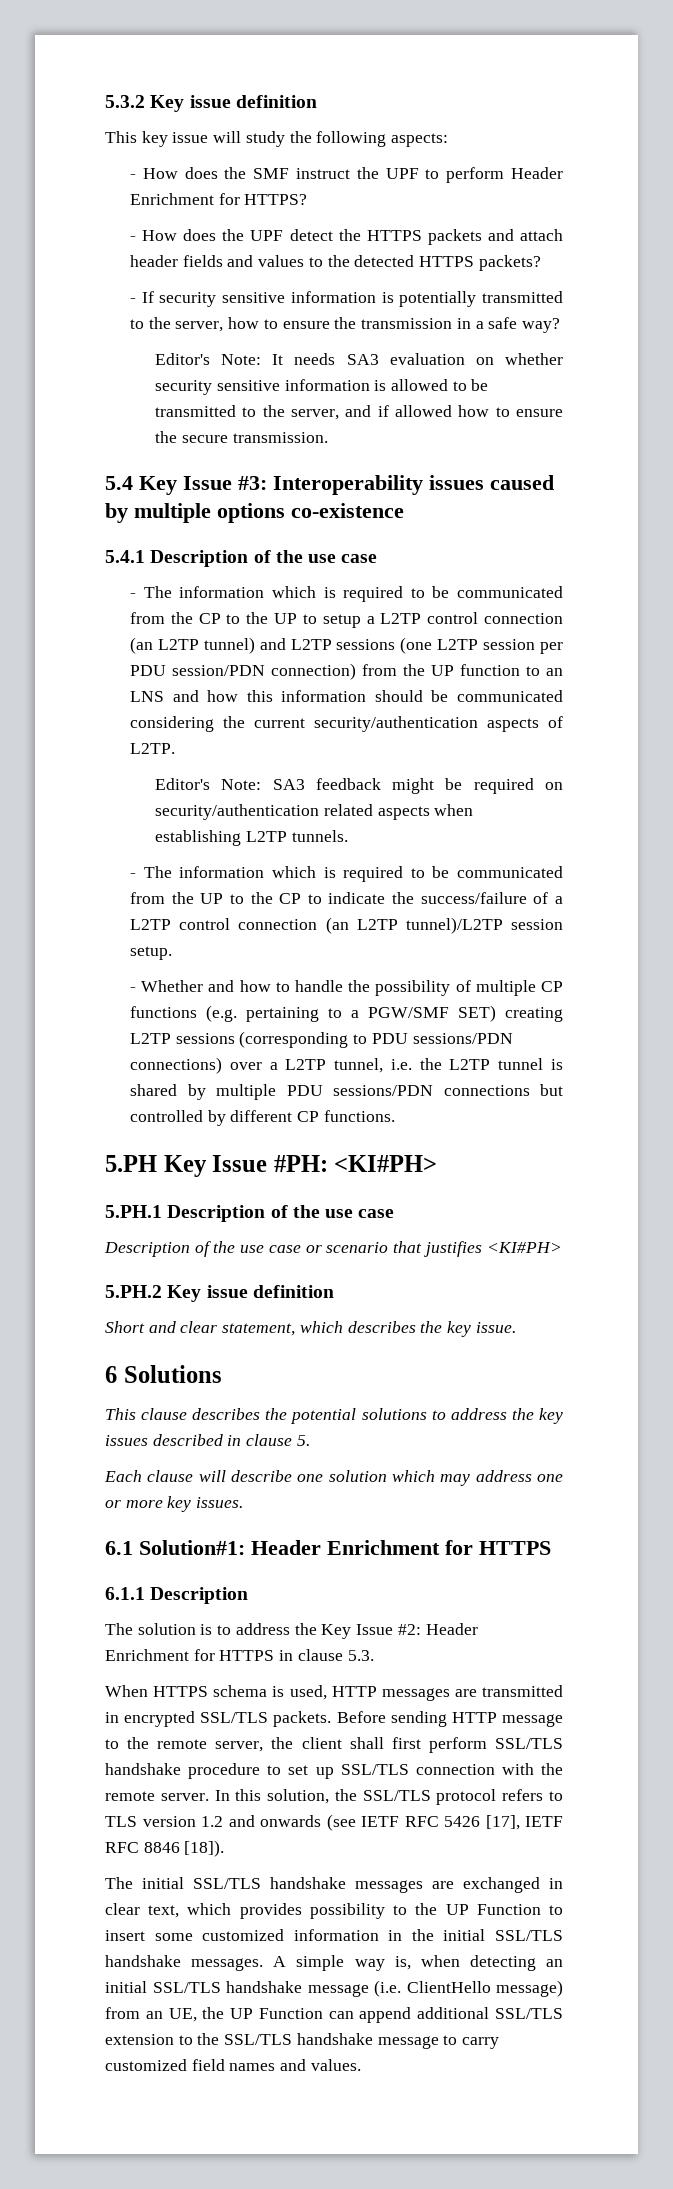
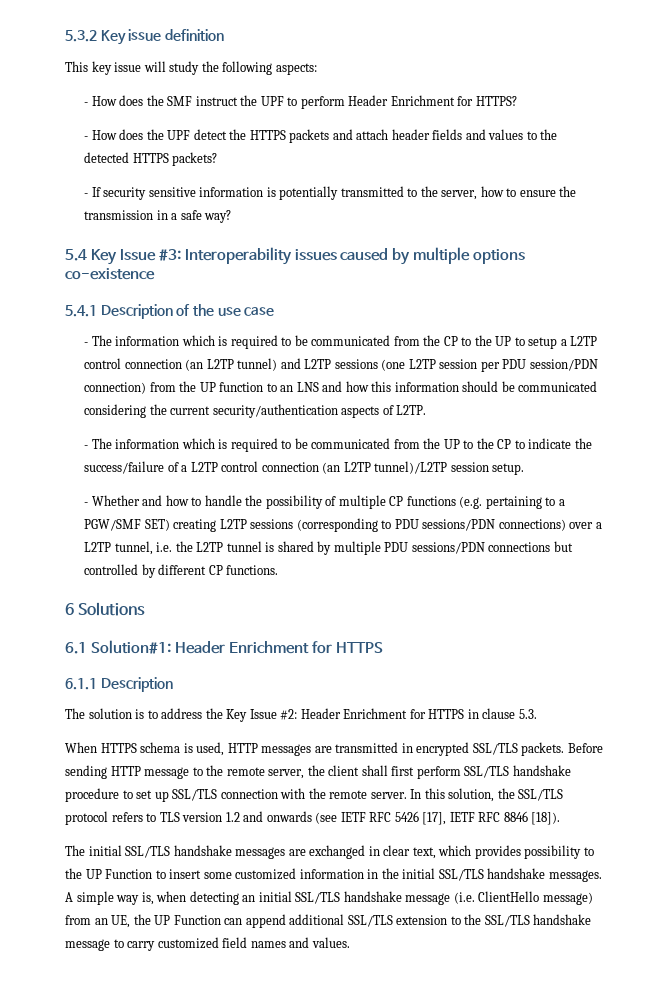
- Editor's Note: It needs SA3 evaluation on whether security sensitive information is allowed to be transmitted to the server, and if allowed how to ensure the secure transmission.
- Editor's Note: SA3 feedback might be required on security/authentication related aspects when establishing L2TP tunnels.
- 5.PH Key Issue #PH: <KI#PH>
- 5.PH.1 Description of the use case
- Description of the use case or scenario that justifies <KI#PH>
- 5.PH.2 Key issue definition
- Short and clear statement, which describes the key issue.
  6 Solutions
- This clause describes the potential solutions to address the key issues described in clause 5.
- Each clause will describe one solution which may address one or more key issues.

